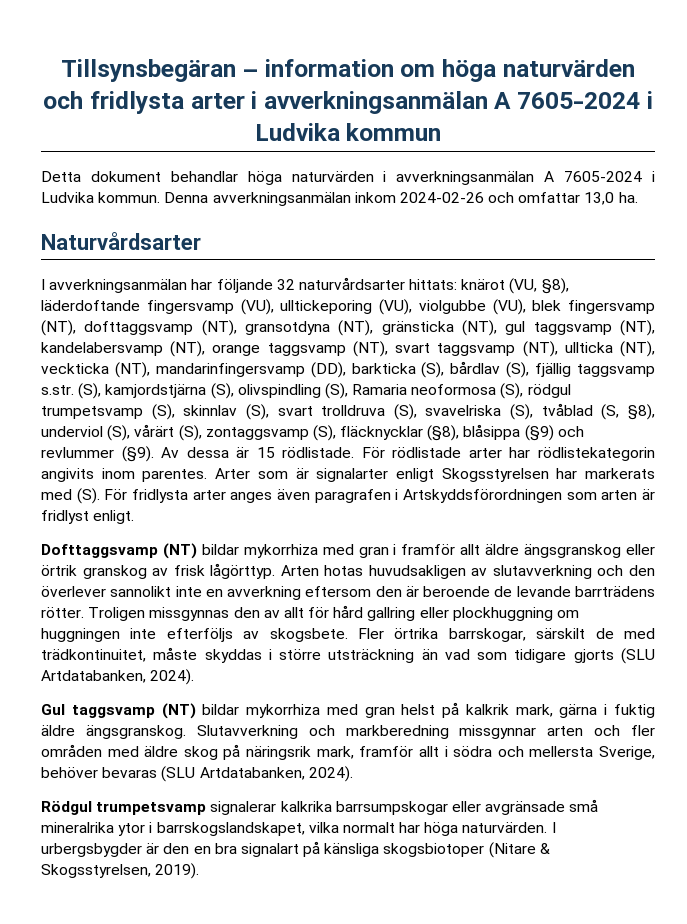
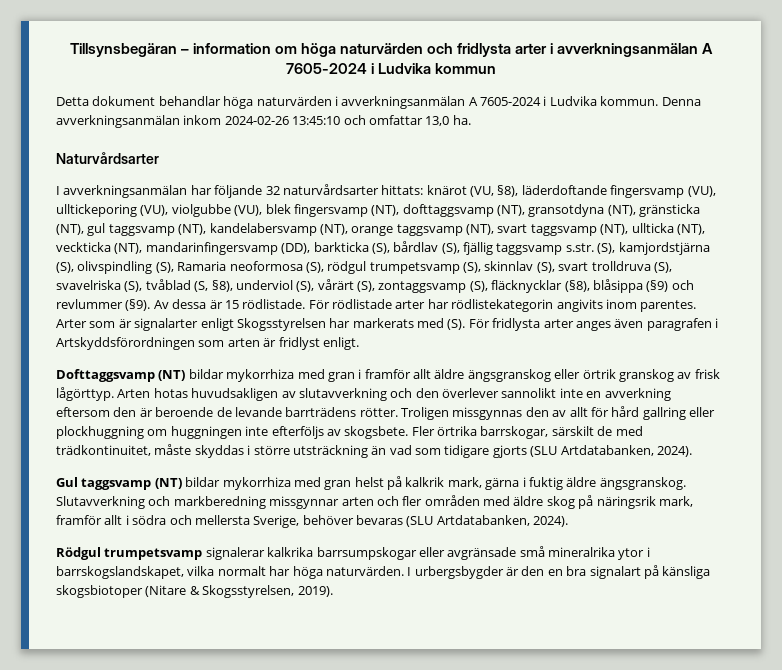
- Denna avverkningsanmälan inkom 2024-02-26 och omfattar 13,0 ha.
+ Denna avverkningsanmälan inkom 2024-02-26 13:45:10 och omfattar 13,0 ha.

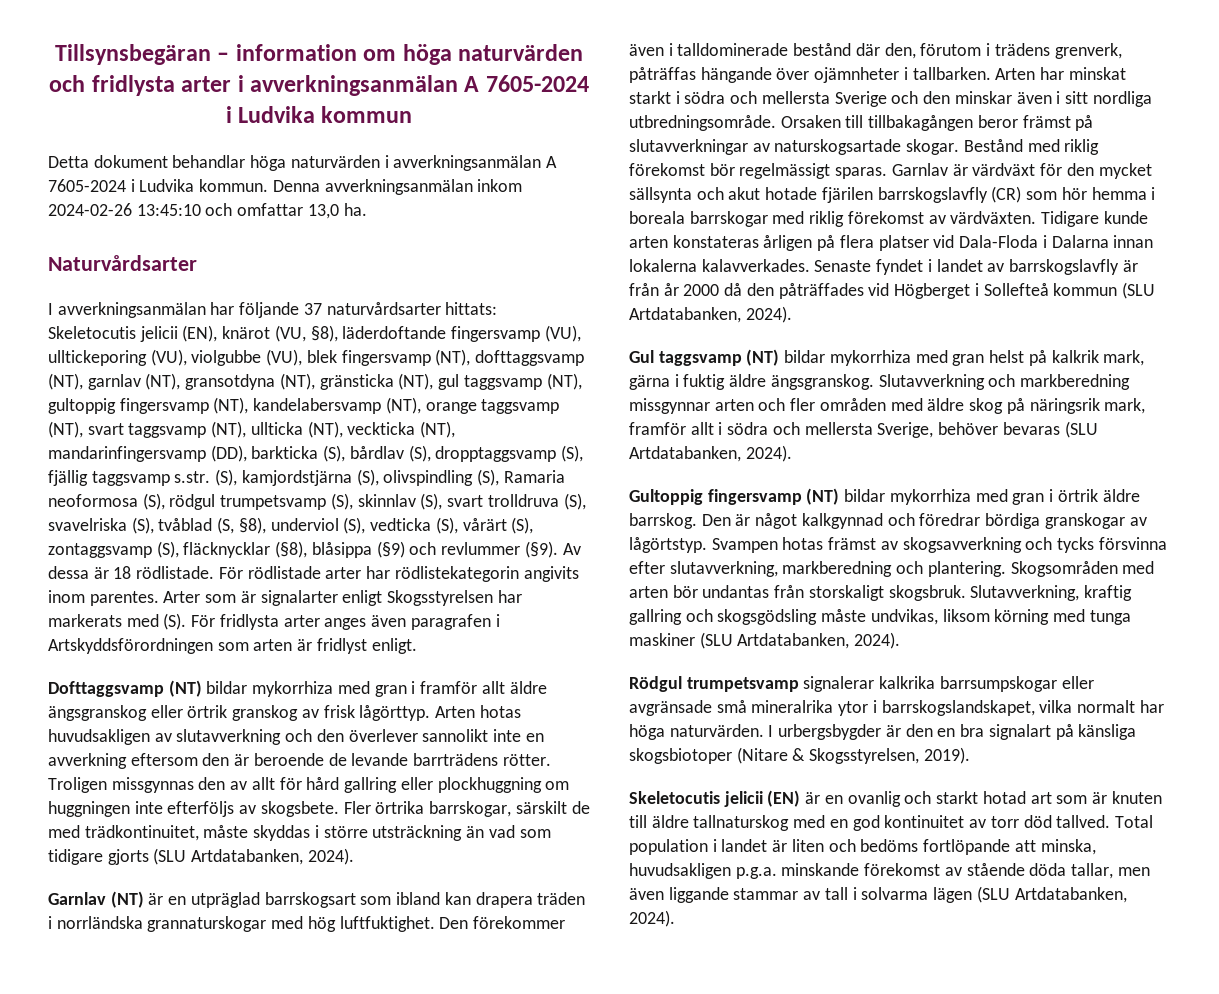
- I avverkningsanmälan har följande 32 naturvårdsarter hittats:
+ I avverkningsanmälan har följande 37 naturvårdsarter hittats:
- knärot (VU, §8), läderdoftande fingersvamp (VU), ulltickeporing (VU), violgubbe (VU), blek fingersvamp (NT), dofttaggsvamp (NT), gransotdyna (NT), gränsticka (NT), gul taggsvamp (NT), kandelabersvamp (NT), orange taggsvamp (NT), svart taggsvamp (NT), ullticka (NT), veckticka (NT), mandarinfingersvamp (DD), barkticka (S), bårdlav (S), fjällig taggsvamp s.str. (S), kamjordstjärna (S), olivspindling (S), Ramaria neoformosa (S), rödgul trumpetsvamp (S), skinnlav (S), svart trolldruva (S), svavelriska (S), tvåblad (S, §8), underviol (S), vårärt (S), zontaggsvamp (S), fläcknycklar (§8), blåsippa (§9) och revlummer (§9).
+ Skeletocutis jelicii (EN), knärot (VU, §8), läderdoftande fingersvamp (VU), ulltickeporing (VU), violgubbe (VU), blek fingersvamp (NT), dofttaggsvamp (NT), garnlav (NT), gransotdyna (NT), gränsticka (NT), gul taggsvamp (NT), gultoppig fingersvamp (NT), kandelabersvamp (NT), orange taggsvamp (NT), svart taggsvamp (NT), ullticka (NT), veckticka (NT), mandarinfingersvamp (DD), barkticka (S), bårdlav (S), dropptaggsvamp (S), fjällig taggsvamp s.str. (S), kamjordstjärna (S), olivspindling (S), Ramaria neoformosa (S), rödgul trumpetsvamp (S), skinnlav (S), svart trolldruva (S), svavelriska (S), tvåblad (S, §8), underviol (S), vedticka (S), vårärt (S), zontaggsvamp (S), fläcknycklar (§8), blåsippa (§9) och revlummer (§9).
- Av dessa är 15 rödlistade.
+ Av dessa är 18 rödlistade.
+ Garnlav (NT) är en utpräglad barrskogsart som ibland kan drapera träden i norrländska grannaturskogar med hög luftfuktighet. Den förekommer även i talldominerade bestånd där den, förutom i trädens grenverk, påträffas hängande över ojämnheter i tallbarken. Arten har minskat starkt i södra och mellersta Sverige och den minskar även i sitt nordliga utbredningsområde. Orsaken till tillbakagången beror främst på slutavverkningar av naturskogsartade skogar. Bestånd med riklig förekomst bör regelmässigt sparas. Garnlav är värdväxt för den mycket sällsynta och akut hotade fjärilen barrskogslavfly (CR) som hör hemma i boreala barrskogar med riklig förekomst av värdväxten. Tidigare kunde arten konstateras årligen på flera platser vid Dala-Floda i Dalarna innan lokalerna kalavverkades. Senaste fyndet i landet av barrskogslavfly är från år 2000 då den påträffades vid Högberget i Sollefteå kommun (SLU Artdatabanken, 2024).
+ Gultoppig fingersvamp (NT) bildar mykorrhiza med gran i örtrik äldre barrskog. Den är något kalkgynnad och föredrar bördiga granskogar av lågörtstyp. Svampen hotas främst av skogsavverkning och tycks försvinna efter slutavverkning, markberedning och plantering. Skogsområden med arten bör undantas från storskaligt skogsbruk. Slutavverkning, kraftig gallring och skogsgödsling måste undvikas, liksom körning med tunga maskiner (SLU Artdatabanken, 2024).
+ Skeletocutis jelicii (EN) är en ovanlig och starkt hotad art som är knuten till äldre tallnaturskog med en god kontinuitet av torr död tallved. Total population i landet är liten och bedöms fortlöpande att minska, huvudsakligen p.g.a. minskande förekomst av stående döda tallar, men även liggande stammar av tall i solvarma lägen (SLU Artdatabanken, 2024).

